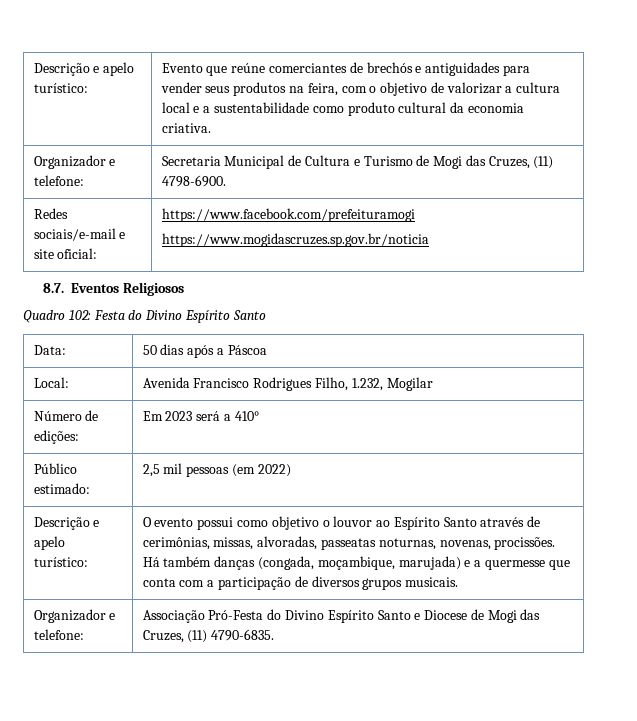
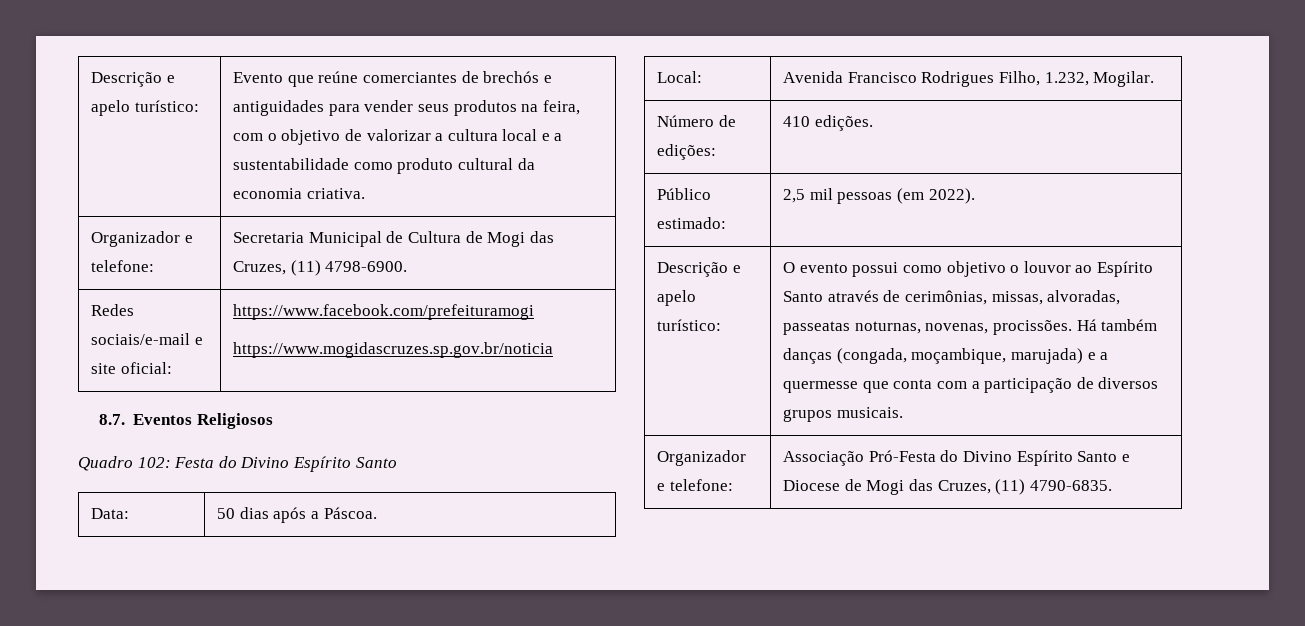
- Organizador e telefone: | Secretaria Municipal de Cultura e Turismo de Mogi das Cruzes, (11) 4798-6900.
+ Organizador e telefone: | Secretaria Municipal de Cultura de Mogi das Cruzes, (11) 4798-6900.
- Data: | 50 dias após a Páscoa
+ Data: | 50 dias após a Páscoa.
- Local: | Avenida Francisco Rodrigues Filho, 1.232, Mogilar
+ Local: | Avenida Francisco Rodrigues Filho, 1.232, Mogilar.
- Número de edições: | Em 2023 será a 410°
+ Número de edições: | 410 edições.
- Público estimado: | 2,5 mil pessoas (em 2022)
+ Público estimado: | 2,5 mil pessoas (em 2022).

